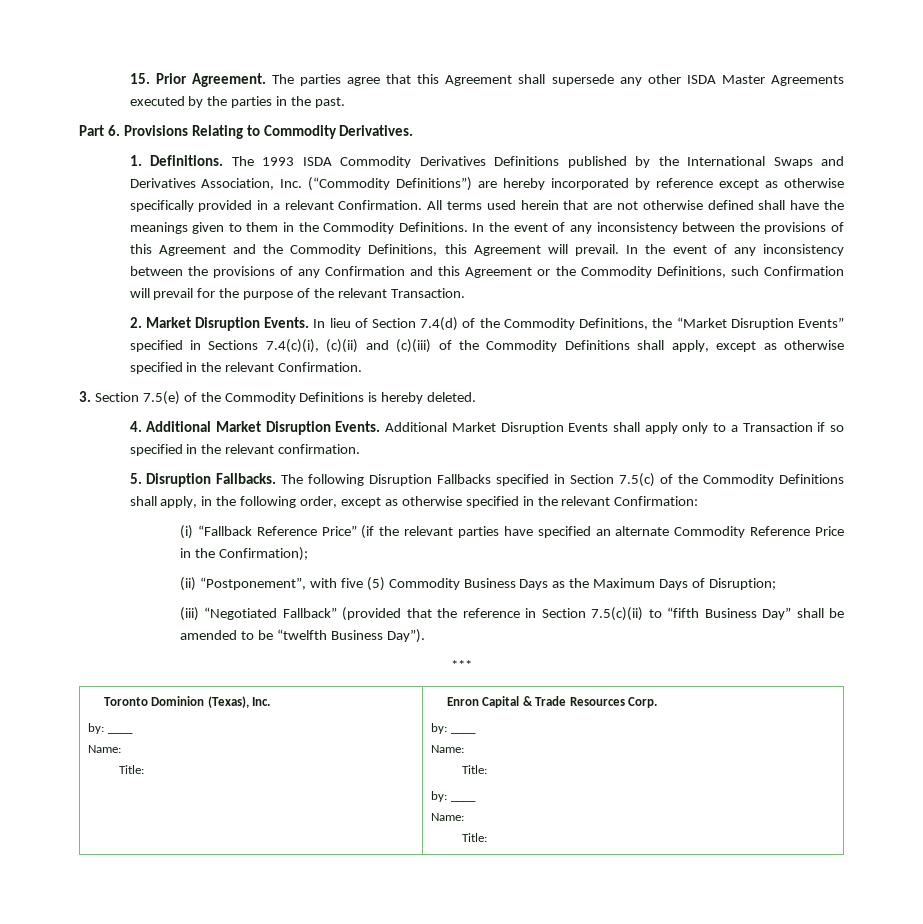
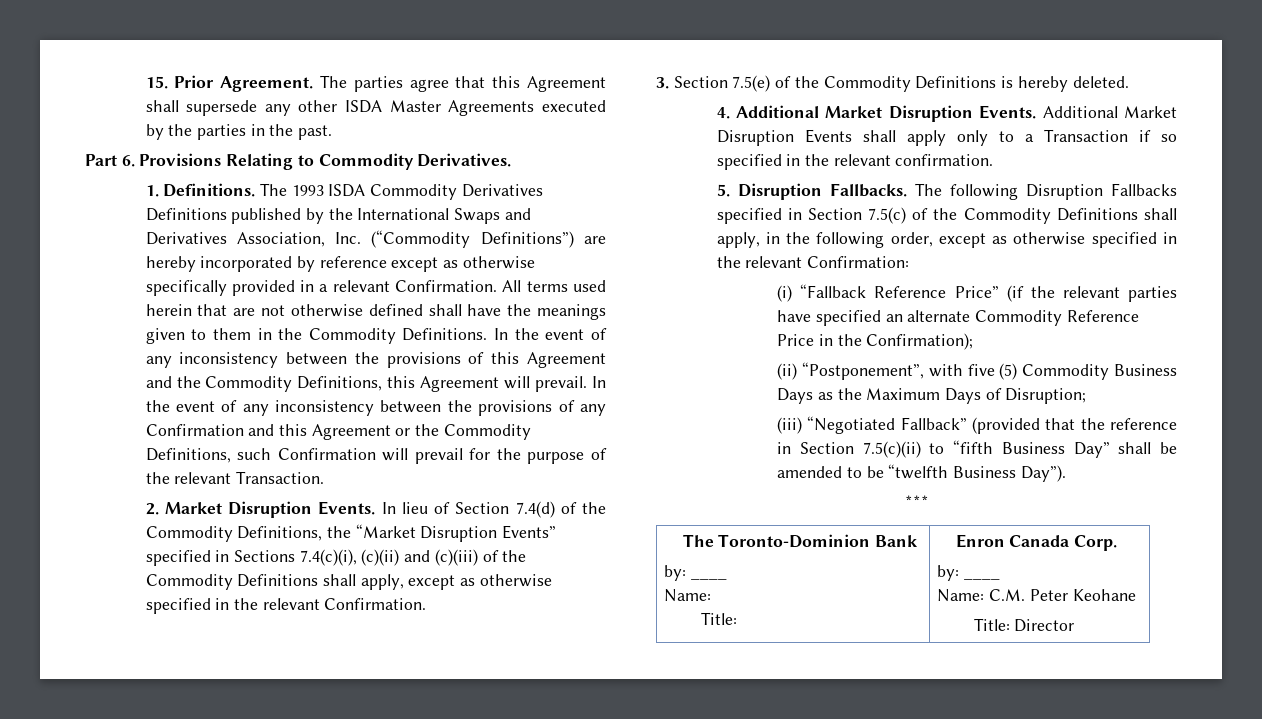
- Toronto Dominion (Texas), Inc.
+ The Toronto-Dominion Bank
  by: ____
  Name:
- Title: | Enron Capital & Trade Resources Corp.
+ Title: | Enron Canada Corp.
  by: ____
- Name:
- Title:
- by: ____
- Name:
- Title:
+ Name: C.M. Peter Keohane
+ Title: Director

